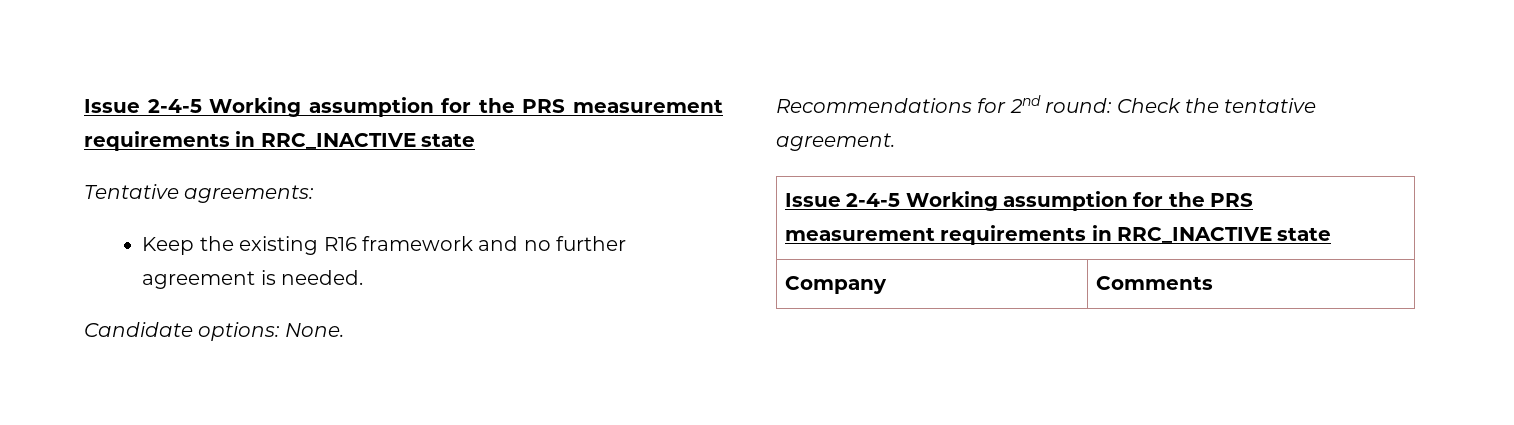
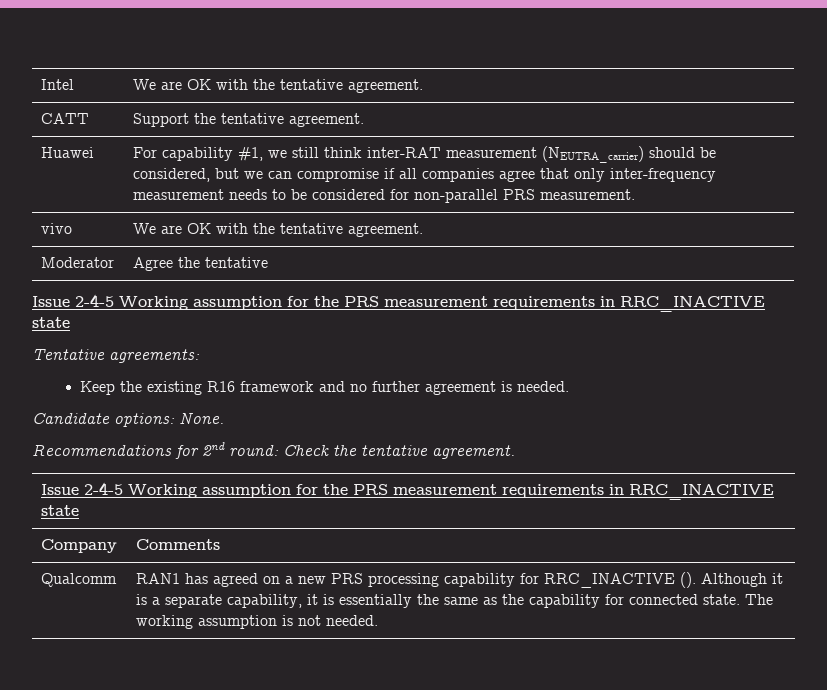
+ Intel | We are OK with the tentative agreement.
+ CATT | Support the tentative agreement.
+ Huawei | For capability #1, we still think inter-RAT measurement (NEUTRA_carrier) should be considered, but we can compromise if all companies agree that only inter-frequency measurement needs to be considered for non-parallel PRS measurement.
+ vivo | We are OK with the tentative agreement.
+ Moderator | Agree the tentative
+ Qualcomm | RAN1 has agreed on a new PRS processing capability for RRC_INACTIVE (). Although it is a separate capability, it is essentially the same as the capability for connected state. The working assumption is not needed.

